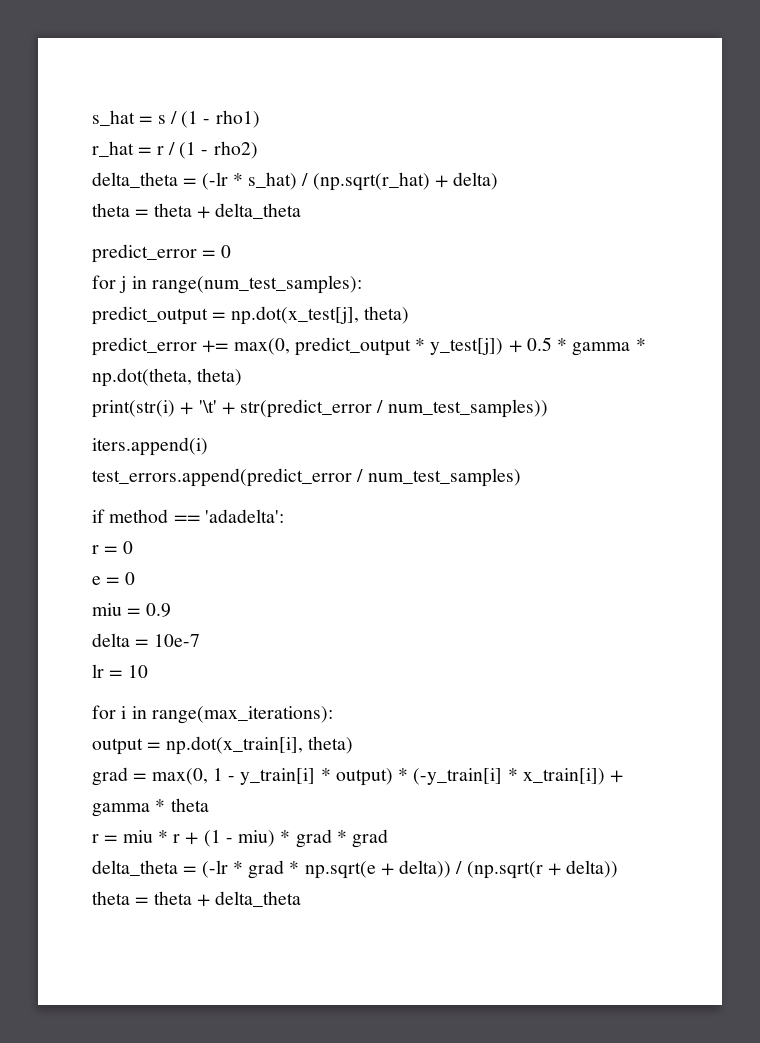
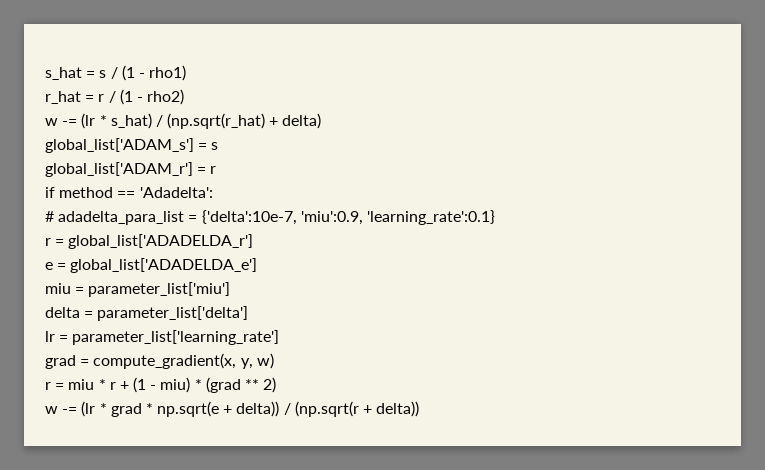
- delta_theta = (-lr * s_hat) / (np.sqrt(r_hat) + delta)
- theta = theta + delta_theta
- predict_error = 0
- for j in range(num_test_samples):
- predict_output = np.dot(x_test[j], theta)
- predict_error += max(0, predict_output * y_test[j]) + 0.5 * gamma * np.dot(theta, theta)
- print(str(i) + '\t' + str(predict_error / num_test_samples))
- iters.append(i)
- test_errors.append(predict_error / num_test_samples)
- if method == 'adadelta':
- r = 0
+ w -= (lr * s_hat) / (np.sqrt(r_hat) + delta)
+ global_list['ADAM_s'] = s
+ global_list['ADAM_r'] = r
+ if method == 'Adadelta':
+ # adadelta_para_list = {'delta':10e-7, 'miu':0.9, 'learning_rate':0.1}
+ r = global_list['ADADELDA_r']
- e = 0
+ e = global_list['ADADELDA_e']
- miu = 0.9
+ miu = parameter_list['miu']
- delta = 10e-7
+ delta = parameter_list['delta']
- lr = 10
- for i in range(max_iterations):
- output = np.dot(x_train[i], theta)
- grad = max(0, 1 - y_train[i] * output) * (-y_train[i] * x_train[i]) + gamma * theta
+ lr = parameter_list['learning_rate']
+ grad = compute_gradient(x, y, w)
- r = miu * r + (1 - miu) * grad * grad
- delta_theta = (-lr * grad * np.sqrt(e + delta)) / (np.sqrt(r + delta))
- theta = theta + delta_theta
+ r = miu * r + (1 - miu) * (grad ** 2)
+ w -= (lr * grad * np.sqrt(e + delta)) / (np.sqrt(r + delta))

